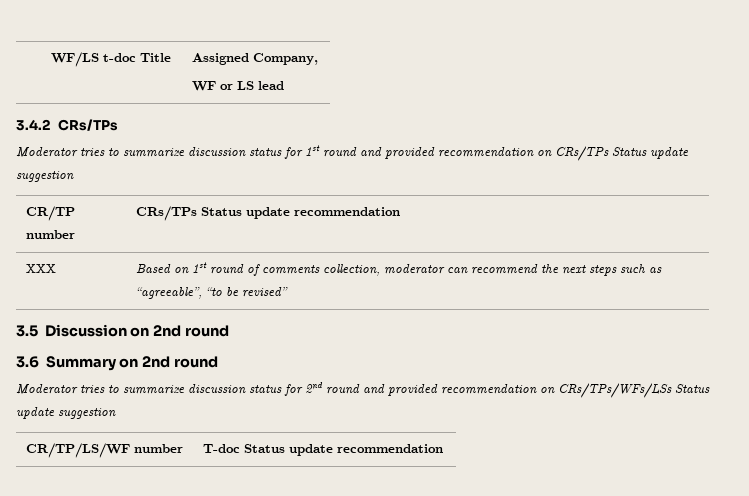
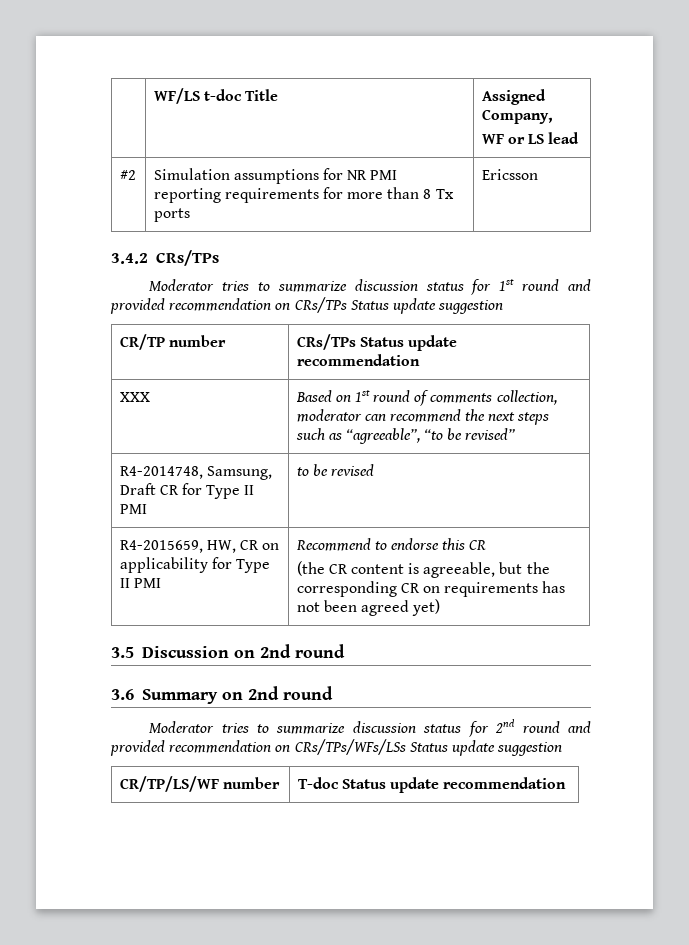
+ #2 | Simulation assumptions for NR PMI reporting requirements for more than 8 Tx ports | Ericsson
+ R4-2014748, Samsung, Draft CR for Type II PMI | to be revised
+ R4-2015659, HW, CR on applicability for Type II PMI | Recommend to endorse this CR
+ (the CR content is agreeable, but the corresponding CR on requirements has not been agreed yet)

